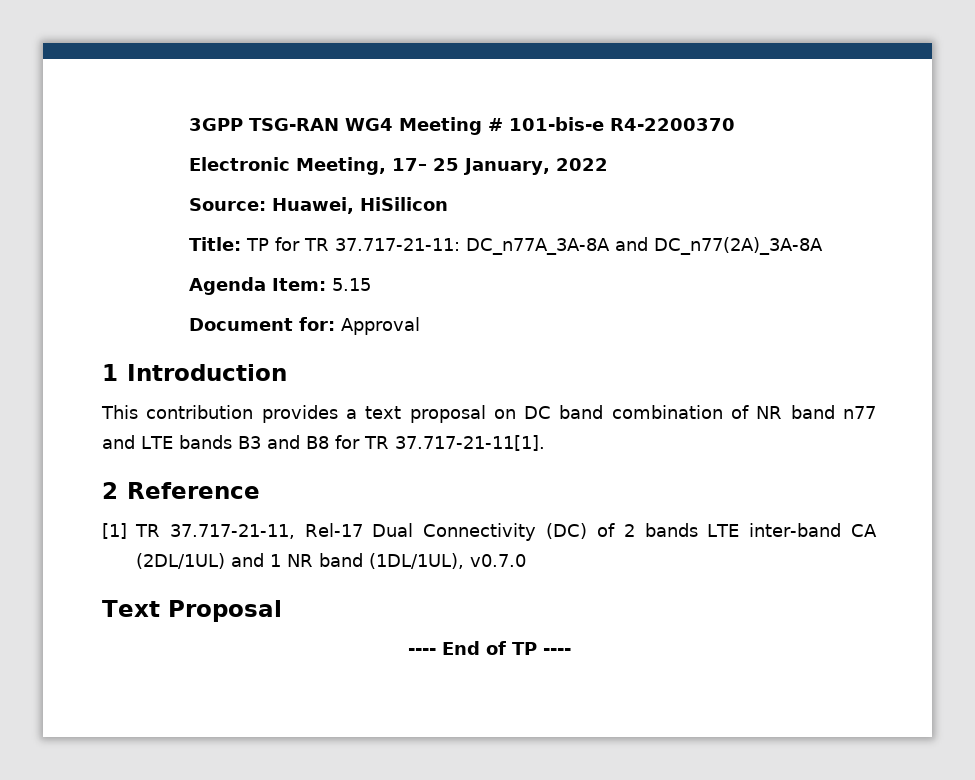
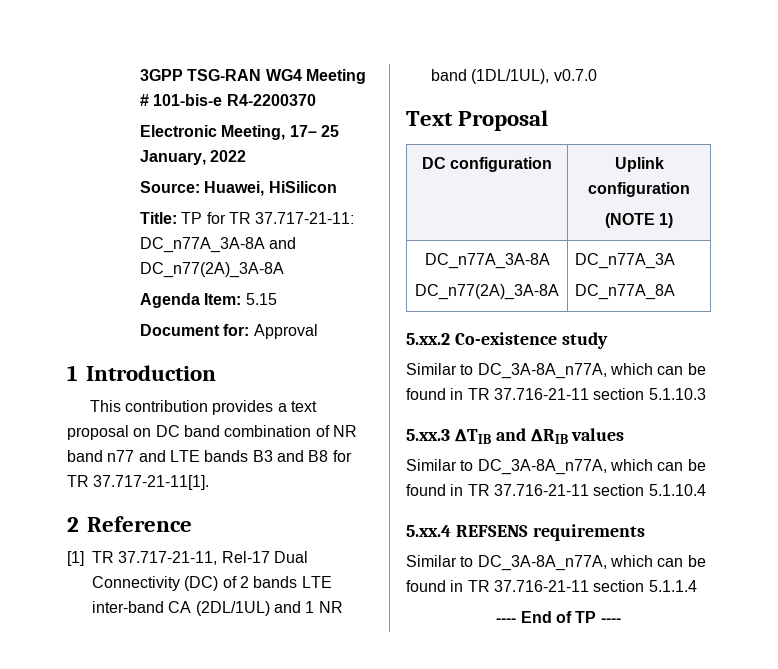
+ DC configuration | Uplink configuration
+ (NOTE 1)
+ DC_n77A_3A-8A
+ DC_n77(2A)_3A-8A | DC_n77A_3A
+ DC_n77A_8A
+ 5.xx.2 Co-existence study
+ Similar to DC_3A-8A_n77A, which can be found in TR 37.716-21-11 section 5.1.10.3
+ 5.xx.3 ∆TIB and ∆RIB values
+ Similar to DC_3A-8A_n77A, which can be found in TR 37.716-21-11 section 5.1.10.4
+ 5.xx.4 REFSENS requirements
+ Similar to DC_3A-8A_n77A, which can be found in TR 37.716-21-11 section 5.1.1.4

